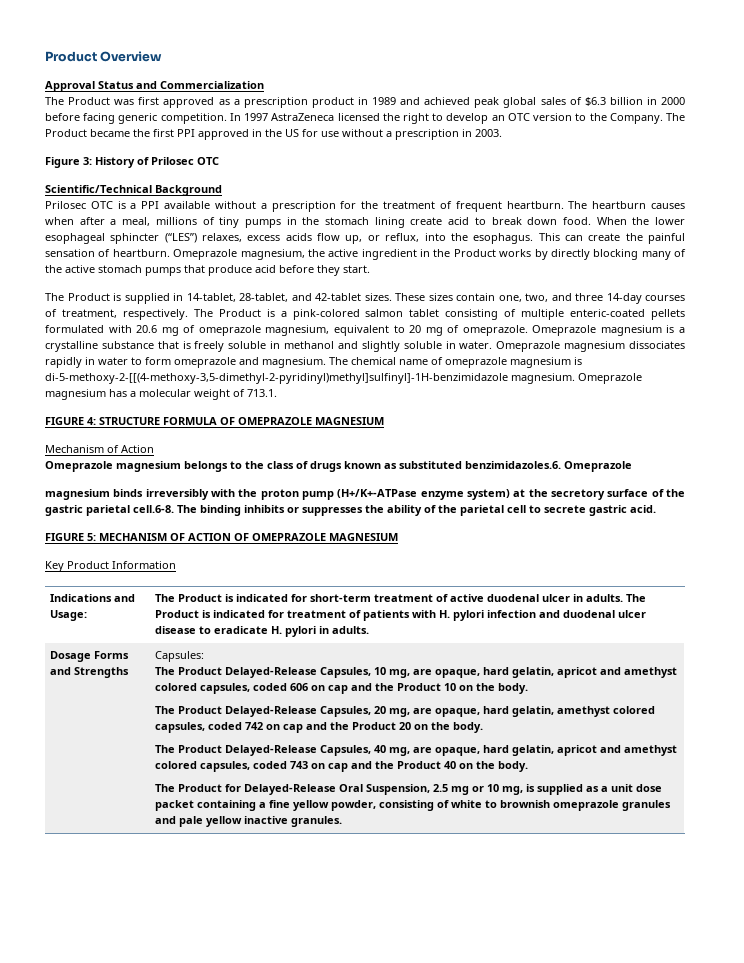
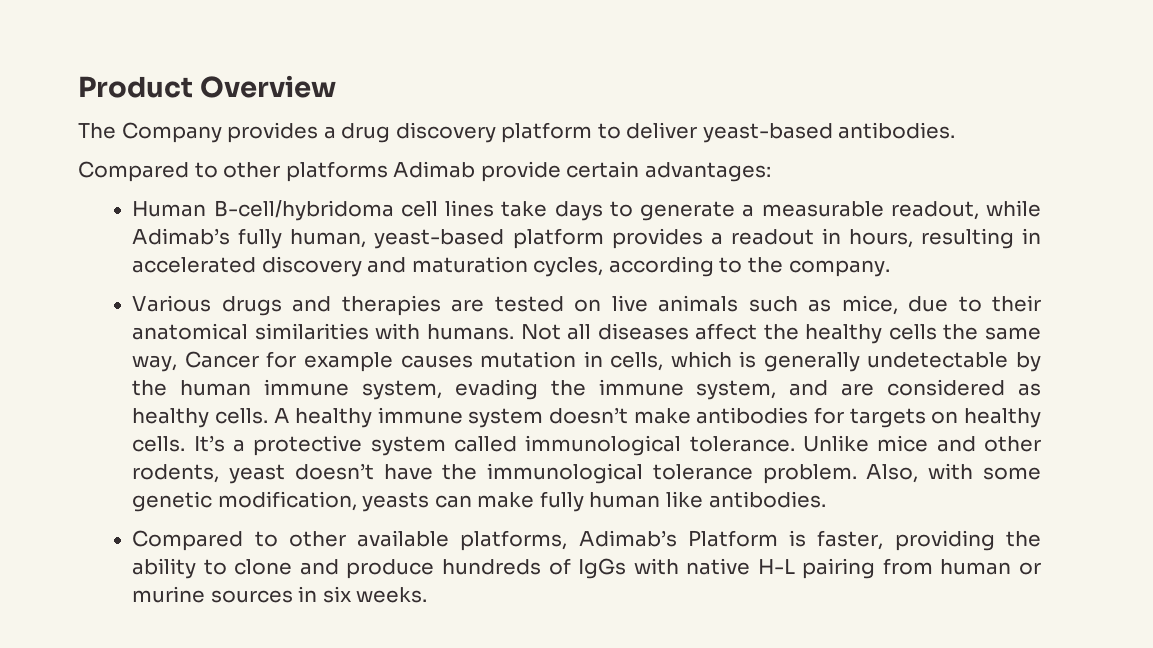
- Approval Status and Commercialization
- The Product was first approved as a prescription product in 1989 and achieved peak global sales of $6.3 billion in 2000 before facing generic competition. In 1997 AstraZeneca licensed the right to develop an OTC version to the Company. The Product became the first PPI approved in the US for use without a prescription in 2003.
- Figure 3: History of Prilosec OTC
- Scientific/Technical Background
- Prilosec OTC is a PPI available without a prescription for the treatment of frequent heartburn. The heartburn causes when after a meal, millions of tiny pumps in the stomach lining create acid to break down food. When the lower esophageal sphincter (“LES”) relaxes, excess acids flow up, or reflux, into the esophagus. This can create the painful sensation of heartburn. Omeprazole magnesium, the active ingredient in the Product works by directly blocking many of the active stomach pumps that produce acid before they start.
- The Product is supplied in 14-tablet, 28-tablet, and 42-tablet sizes. These sizes contain one, two, and three 14-day courses of treatment, respectively. The Product is a pink-colored salmon tablet consisting of multiple enteric-coated pellets formulated with 20.6 mg of omeprazole magnesium, equivalent to 20 mg of omeprazole. Omeprazole magnesium is a crystalline substance that is freely soluble in methanol and slightly soluble in water. Omeprazole magnesium dissociates rapidly in water to form omeprazole and magnesium. The chemical name of omeprazole magnesium is di-5-methoxy-2-[[(4-methoxy-3,5-dimethyl-2-pyridinyl)methyl]sulfinyl]-1H-benzimidazole magnesium. Omeprazole magnesium has a molecular weight of 713.1.
- FIGURE 4: STRUCTURE FORMULA OF OMEPRAZOLE MAGNESIUM
- Mechanism of Action
- Omeprazole magnesium belongs to the class of drugs known as substituted benzimidazoles.6. Omeprazole
- magnesium binds irreversibly with the proton pump (H+/K+-ATPase enzyme system) at the secretory surface of the gastric parietal cell.6-8. The binding inhibits or suppresses the ability of the parietal cell to secrete gastric acid.
- FIGURE 5: MECHANISM OF ACTION OF OMEPRAZOLE MAGNESIUM
- Key Product Information
- Indications and Usage: | The Product is indicated for short-term treatment of active duodenal ulcer in adults. The Product is indicated for treatment of patients with H. pylori infection and duodenal ulcer disease to eradicate H. pylori in adults.
- Dosage Forms and Strengths | Capsules:
- The Product Delayed-Release Capsules, 10 mg, are opaque, hard gelatin, apricot and amethyst colored capsules, coded 606 on cap and the Product 10 on the body.
- The Product Delayed-Release Capsules, 20 mg, are opaque, hard gelatin, amethyst colored capsules, coded 742 on cap and the Product 20 on the body.
- The Product Delayed-Release Capsules, 40 mg, are opaque, hard gelatin, apricot and amethyst colored capsules, coded 743 on cap and the Product 40 on the body.
- The Product for Delayed-Release Oral Suspension, 2.5 mg or 10 mg, is supplied as a unit dose packet containing a fine yellow powder, consisting of white to brownish omeprazole granules and pale yellow inactive granules.
+ The Company provides a drug discovery platform to deliver yeast-based antibodies.
+ Compared to other platforms Adimab provide certain advantages:
+ Human B-cell/hybridoma cell lines take days to generate a measurable readout, while Adimab’s fully human, yeast-based platform provides a readout in hours, resulting in accelerated discovery and maturation cycles, according to the company.
+ Various drugs and therapies are tested on live animals such as mice, due to their anatomical similarities with humans. Not all diseases affect the healthy cells the same way, Cancer for example causes mutation in cells, which is generally undetectable by the human immune system, evading the immune system, and are considered as healthy cells. A healthy immune system doesn’t make antibodies for targets on healthy cells. It’s a protective system called immunological tolerance. Unlike mice and other rodents, yeast doesn’t have the immunological tolerance problem. Also, with some genetic modification, yeasts can make fully human like antibodies.
+ Compared to other available platforms, Adimab’s Platform is faster, providing the ability to clone and produce hundreds of IgGs with native H-L pairing from human or murine sources in six weeks.

